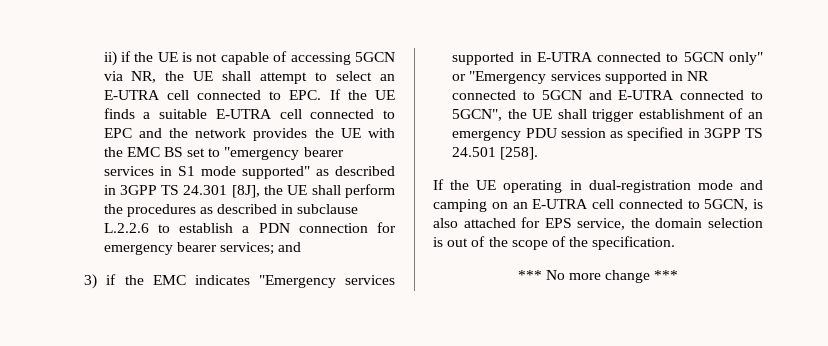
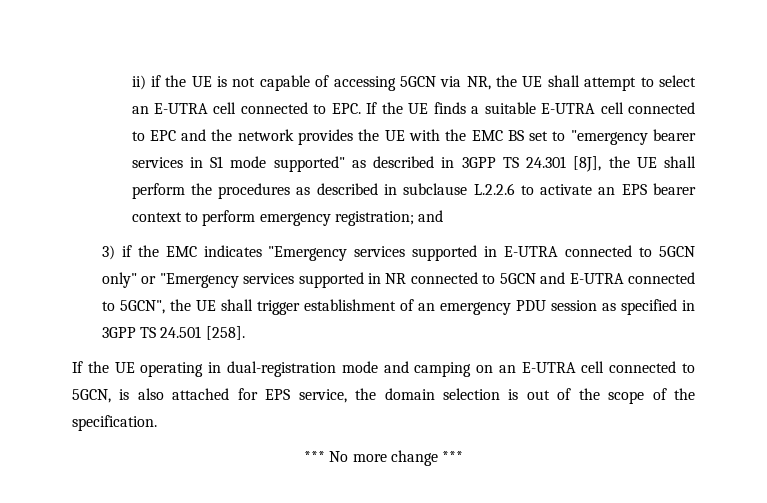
- ii) if the UE is not capable of accessing 5GCN via NR, the UE shall attempt to select an E-UTRA cell connected to EPC. If the UE finds a suitable E-UTRA cell connected to EPC and the network provides the UE with the EMC BS set to "emergency bearer services in S1 mode supported" as described in 3GPP TS 24.301 [8J], the UE shall perform the procedures as described in subclause L.2.2.6 to establish a PDN connection for emergency bearer services;
+ ii) if the UE is not capable of accessing 5GCN via NR, the UE shall attempt to select an E-UTRA cell connected to EPC. If the UE finds a suitable E-UTRA cell connected to EPC and the network provides the UE with the EMC BS set to "emergency bearer services in S1 mode supported" as described in 3GPP TS 24.301 [8J], the UE shall perform the procedures as described in subclause L.2.2.6 to activate an EPS bearer context to perform emergency registration;

